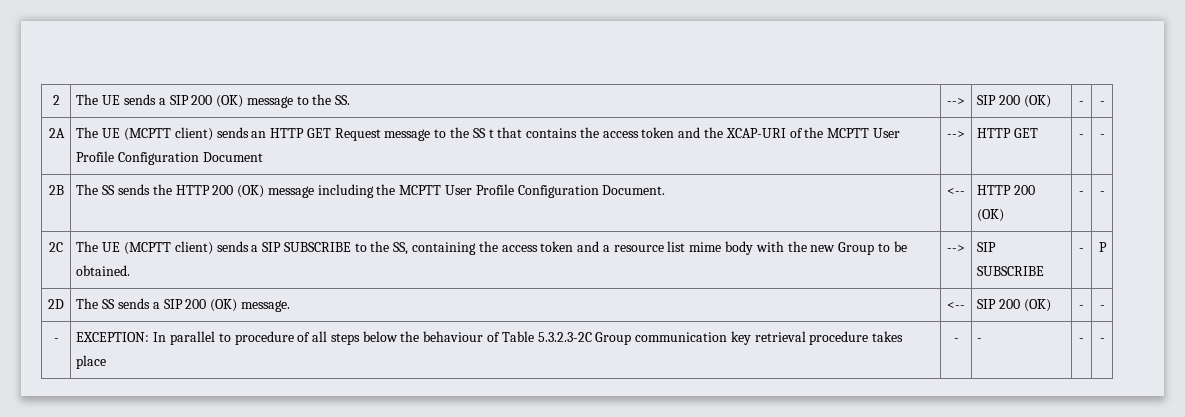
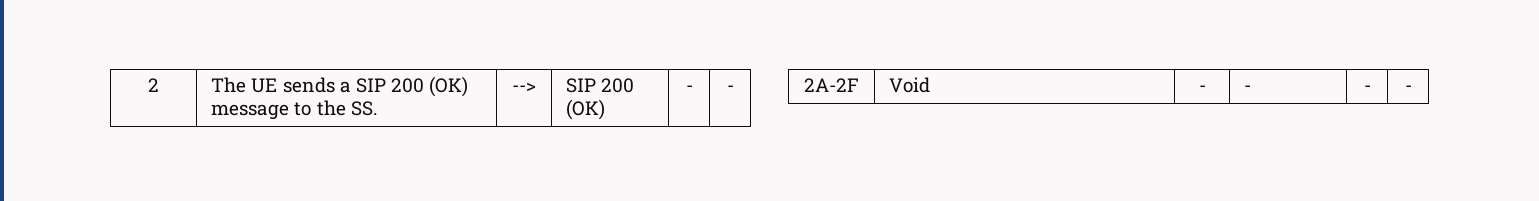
- 2A | The UE (MCPTT client) sends an HTTP GET Request message to the SS t that contains the access token and the XCAP-URI of the MCPTT User Profile Configuration Document | --> | HTTP GET | - | -
- 2B | The SS sends the HTTP 200 (OK) message including the MCPTT User Profile Configuration Document. | <-- | HTTP 200 (OK) | - | -
- 2C | The UE (MCPTT client) sends a SIP SUBSCRIBE to the SS, containing the access token and a resource list mime body with the new Group to be obtained. | --> | SIP SUBSCRIBE | - | P
- 2D | The SS sends a SIP 200 (OK) message. | <-- | SIP 200 (OK) | - | -
- - | EXCEPTION: In parallel to procedure of all steps below the behaviour of Table 5.3.2.3-2C Group communication key retrieval procedure takes place | - | - | - | -
+ 2A-2F | Void | - | - | - | -

